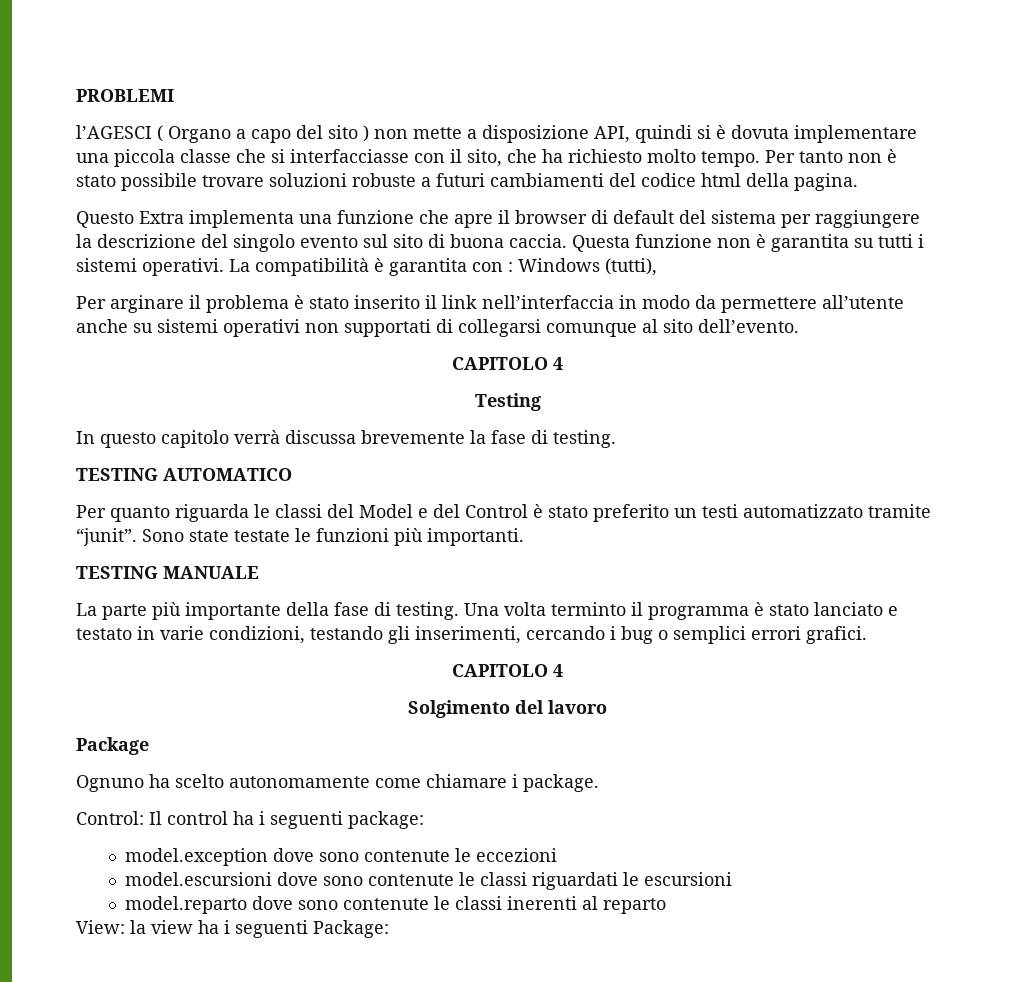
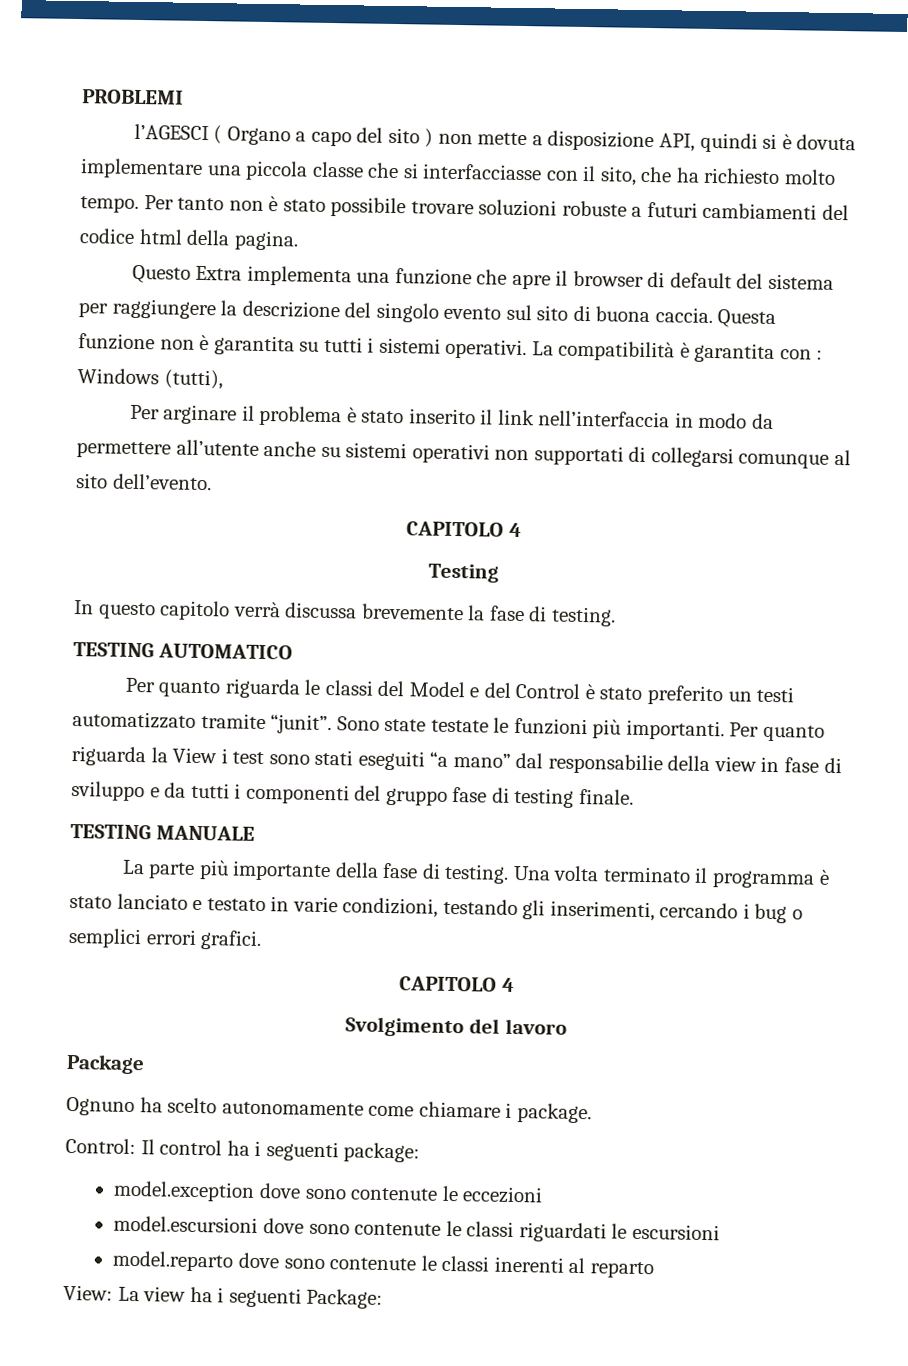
+ Per quanto riguarda la View i test sono stati eseguiti “a mano” dal responsabilie della view in fase di sviluppo e da tutti i componenti del gruppo fase di testing finale.
- Una volta terminto il programma è stato lanciato e testato in varie condizioni, testando gli inserimenti, cercando i bug o semplici errori grafici.
+ Una volta terminato il programma è stato lanciato e testato in varie condizioni, testando gli inserimenti, cercando i bug o semplici errori grafici.
- Solgimento del lavoro
+ Svolgimento del lavoro
- View: la view ha i seguenti Package:
+ View: La view ha i seguenti Package:

